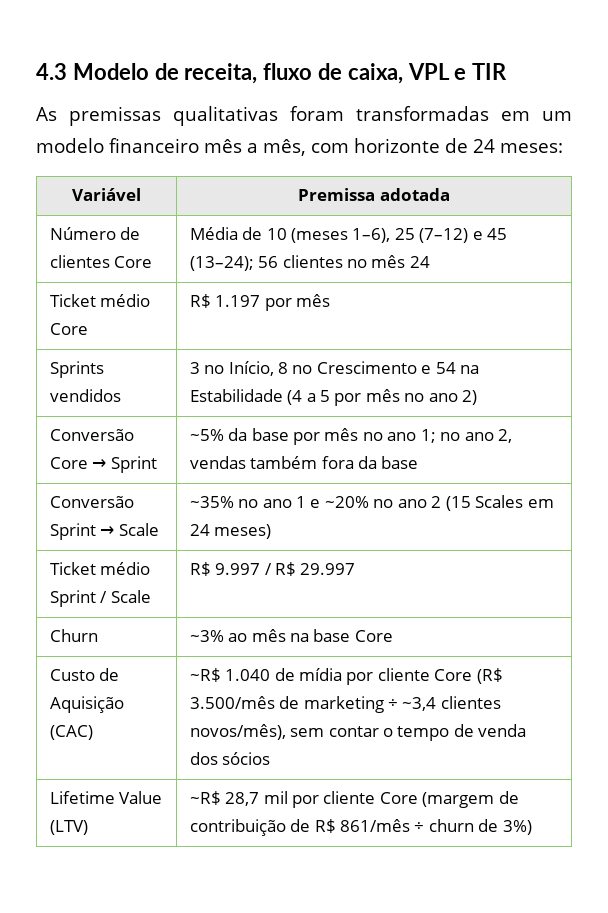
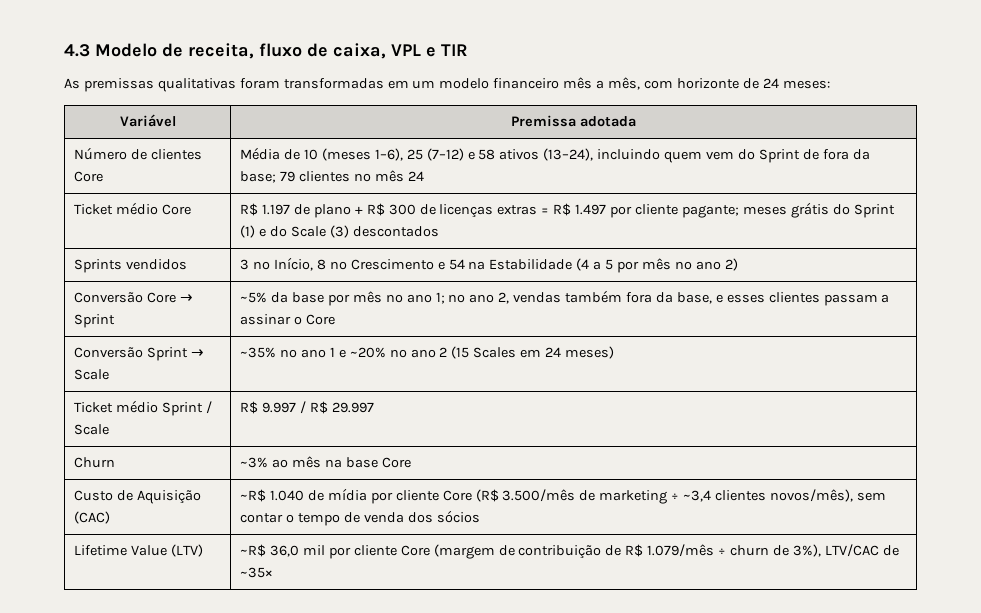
- Número de clientes Core | Média de 10 (meses 1–6), 25 (7–12) e 45 (13–24); 56 clientes no mês 24
+ Número de clientes Core | Média de 10 (meses 1–6), 25 (7–12) e 58 ativos (13–24), incluindo quem vem do Sprint de fora da base; 79 clientes no mês 24
- Ticket médio Core | R$ 1.197 por mês
+ Ticket médio Core | R$ 1.197 de plano + R$ 300 de licenças extras = R$ 1.497 por cliente pagante; meses grátis do Sprint (1) e do Scale (3) descontados
- Conversão Core → Sprint | ~5% da base por mês no ano 1; no ano 2, vendas também fora da base
+ Conversão Core → Sprint | ~5% da base por mês no ano 1; no ano 2, vendas também fora da base, e esses clientes passam a assinar o Core
- Lifetime Value (LTV) | ~R$ 28,7 mil por cliente Core (margem de contribuição de R$ 861/mês ÷ churn de 3%)
+ Lifetime Value (LTV) | ~R$ 36,0 mil por cliente Core (margem de contribuição de R$ 1.079/mês ÷ churn de 3%), LTV/CAC de ~35×

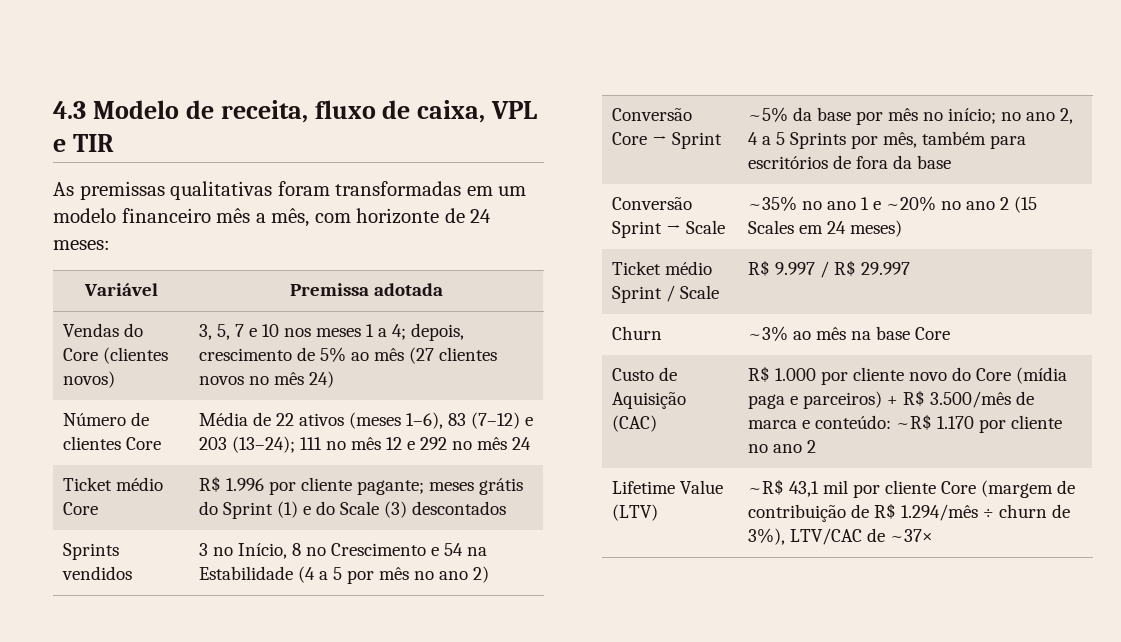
+ Vendas do Core (clientes novos) | 3, 5, 7 e 10 nos meses 1 a 4; depois, crescimento de 5% ao mês (27 clientes novos no mês 24)
- Número de clientes Core | Média de 10 (meses 1–6), 25 (7–12) e 58 ativos (13–24), incluindo quem vem do Sprint de fora da base; 79 clientes no mês 24
+ Número de clientes Core | Média de 22 ativos (meses 1–6), 83 (7–12) e 203 (13–24); 111 no mês 12 e 292 no mês 24
- Ticket médio Core | R$ 1.197 de plano + R$ 300 de licenças extras = R$ 1.497 por cliente pagante; meses grátis do Sprint (1) e do Scale (3) descontados
+ Ticket médio Core | R$ 1.996 por cliente pagante; meses grátis do Sprint (1) e do Scale (3) descontados
- Conversão Core → Sprint | ~5% da base por mês no ano 1; no ano 2, vendas também fora da base, e esses clientes passam a assinar o Core
+ Conversão Core → Sprint | ~5% da base por mês no início; no ano 2, 4 a 5 Sprints por mês, também para escritórios de fora da base
- Custo de Aquisição (CAC) | ~R$ 1.040 de mídia por cliente Core (R$ 3.500/mês de marketing ÷ ~3,4 clientes novos/mês), sem contar o tempo de venda dos sócios
+ Custo de Aquisição (CAC) | R$ 1.000 por cliente novo do Core (mídia paga e parceiros) + R$ 3.500/mês de marca e conteúdo: ~R$ 1.170 por cliente no ano 2
- Lifetime Value (LTV) | ~R$ 36,0 mil por cliente Core (margem de contribuição de R$ 1.079/mês ÷ churn de 3%), LTV/CAC de ~35×
+ Lifetime Value (LTV) | ~R$ 43,1 mil por cliente Core (margem de contribuição de R$ 1.294/mês ÷ churn de 3%), LTV/CAC de ~37×

